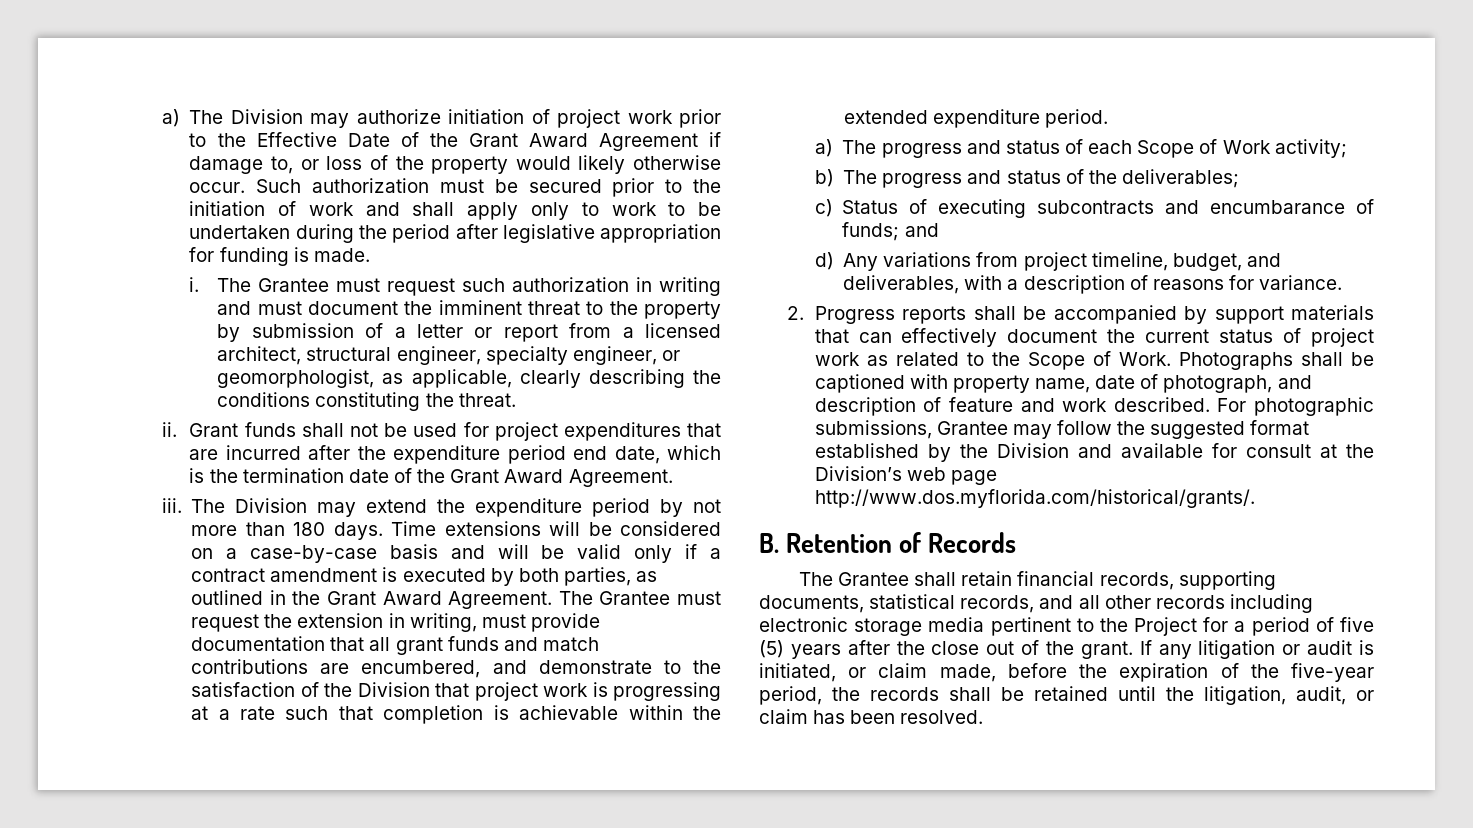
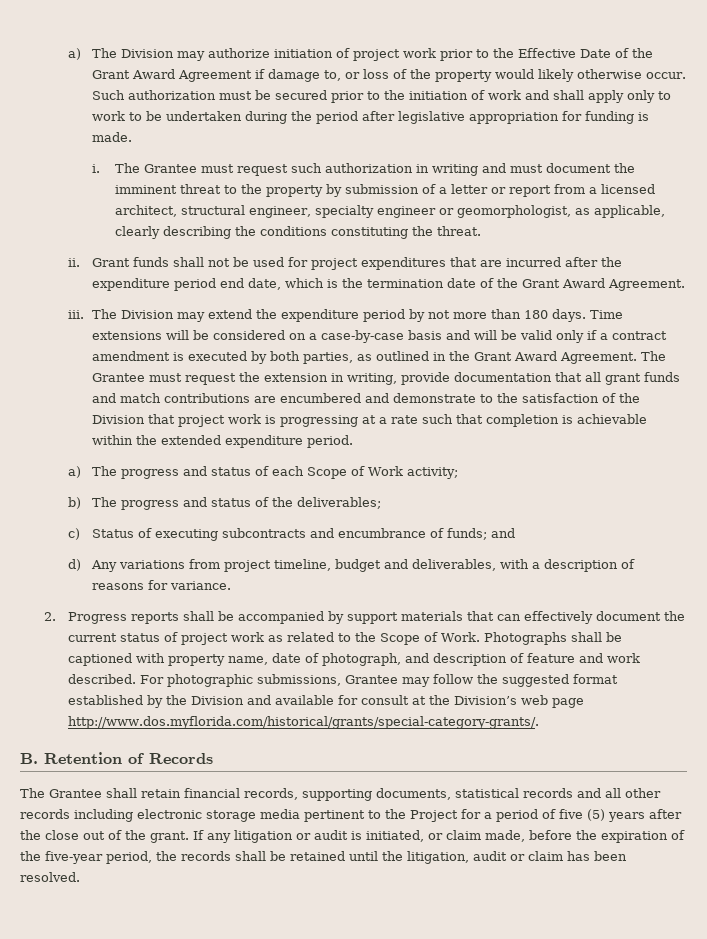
- The Grantee must request such authorization in writing and must document the imminent threat to the property by submission of a letter or report from a licensed architect, structural engineer, specialty engineer, or geomorphologist, as applicable, clearly describing the conditions constituting the threat.
+ The Grantee must request such authorization in writing and must document the imminent threat to the property by submission of a letter or report from a licensed architect, structural engineer, specialty engineer or geomorphologist, as applicable, clearly describing the conditions constituting the threat.
- The Grantee must request the extension in writing, must provide documentation that all grant funds and match contributions are encumbered, and demonstrate to the satisfaction of the Division that project work is progressing at a rate such that completion is achievable within the extended expenditure period.
+ The Grantee must request the extension in writing, provide documentation that all grant funds and match contributions are encumbered and demonstrate to the satisfaction of the Division that project work is progressing at a rate such that completion is achievable within the extended expenditure period.
- c) Status of executing subcontracts and encumbarance of funds; and
+ c) Status of executing subcontracts and encumbrance of funds; and
- d) Any variations from project timeline, budget, and deliverables, with a description of reasons for variance.
+ d) Any variations from project timeline, budget and deliverables, with a description of reasons for variance.
- For photographic submissions, Grantee may follow the suggested format established by the Division and available for consult at the Division’s web page http://www.dos.myflorida.com/historical/grants/.
+ For photographic submissions, Grantee may follow the suggested format established by the Division and available for consult at the Division’s web page http://www.dos.myflorida.com/historical/grants/special-category-grants/.
- The Grantee shall retain financial records, supporting documents, statistical records, and all other records including electronic storage media pertinent to the Project for a period of five (5) years after the close out of the grant.
+ The Grantee shall retain financial records, supporting documents, statistical records and all other records including electronic storage media pertinent to the Project for a period of five (5) years after the close out of the grant.
- If any litigation or audit is initiated, or claim made, before the expiration of the five-year period, the records shall be retained until the litigation, audit, or claim has been resolved.
+ If any litigation or audit is initiated, or claim made, before the expiration of the five-year period, the records shall be retained until the litigation, audit or claim has been resolved.

